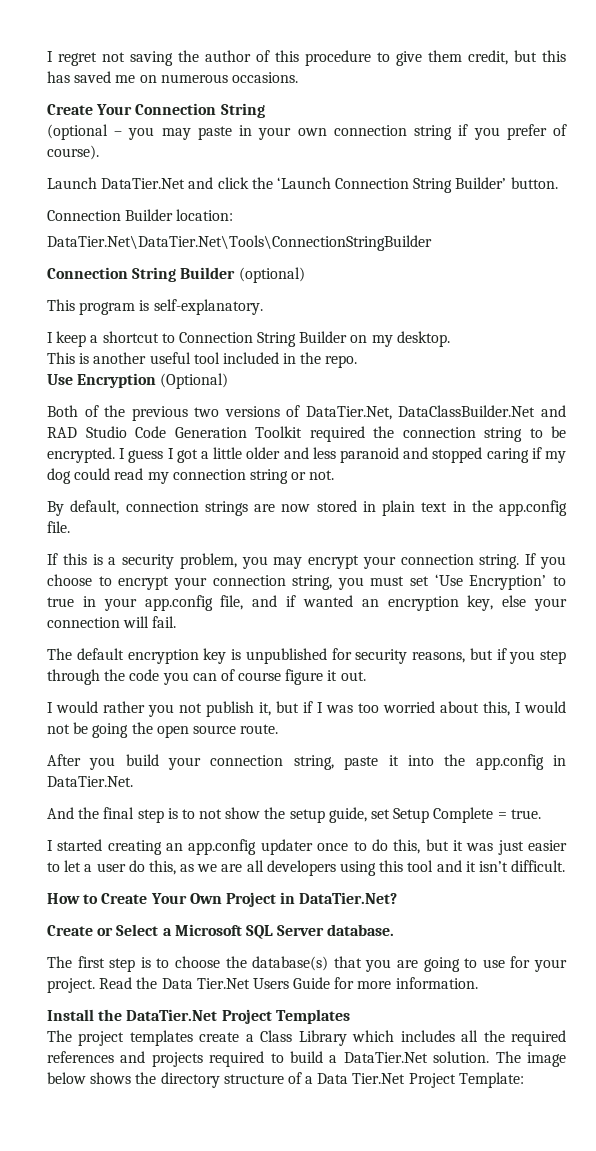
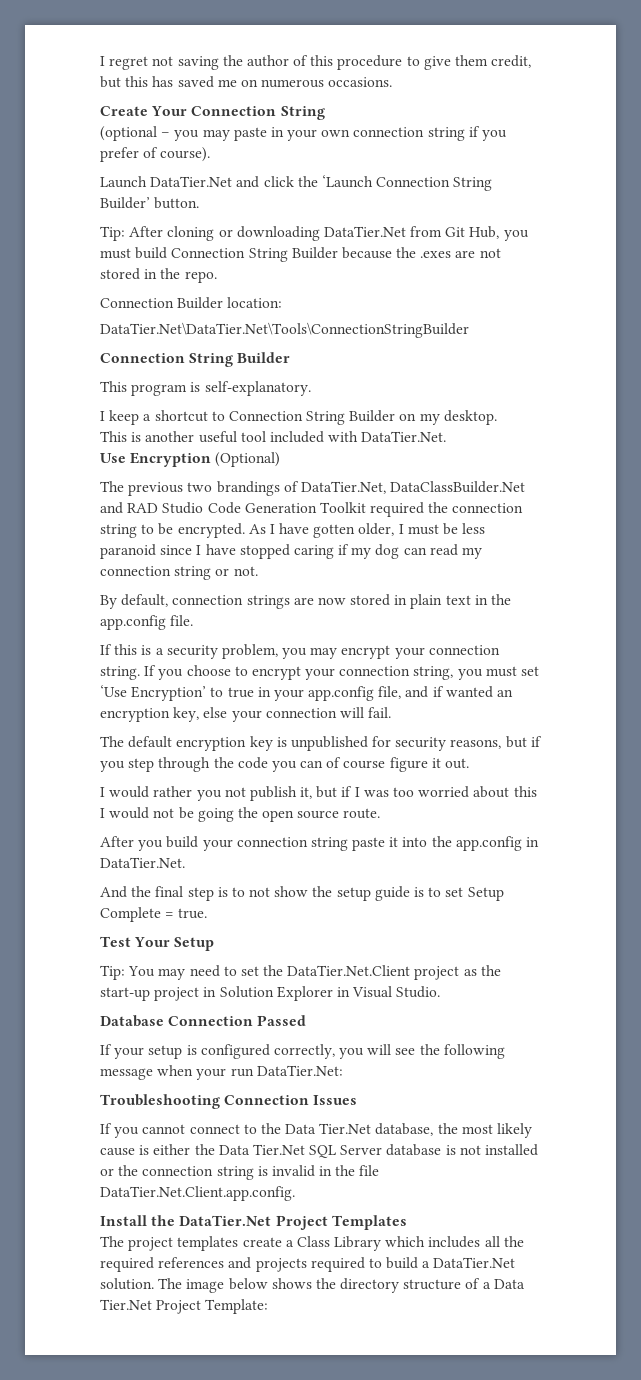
+ Tip: After cloning or downloading DataTier.Net from Git Hub, you must build Connection String Builder because the .exes are not stored in the repo.
  DataTier.Net\DataTier.Net\Tools\ConnectionStringBuilder
- Connection String Builder (optional)
+ Connection String Builder
- This is another useful tool included in the repo.
+ This is another useful tool included with DataTier.Net.
- Both of the previous two versions of DataTier.Net, DataClassBuilder.Net and RAD Studio Code Generation Toolkit required the connection string to be encrypted.
+ The previous two brandings of DataTier.Net, DataClassBuilder.Net and RAD Studio Code Generation Toolkit required the connection string to be encrypted.
- I guess I got a little older and less paranoid and stopped caring if my dog could read my connection string or not.
+ As I have gotten older, I must be less paranoid since I have stopped caring if my dog can read my connection string or not.
- I would rather you not publish it, but if I was too worried about this, I would not be going the open source route.
+ I would rather you not publish it, but if I was too worried about this I would not be going the open source route.
- After you build your connection string, paste it into the app.config in DataTier.Net.
+ After you build your connection string paste it into the app.config in DataTier.Net.
- And the final step is to not show the setup guide, set Setup Complete = true.
+ And the final step is to not show the setup guide is to set Setup Complete = true.
- I started creating an app.config updater once to do this, but it was just easier to let a user do this, as we are all developers using this tool and it isn’t difficult.
- How to Create Your Own Project in DataTier.Net?
- Create or Select a Microsoft SQL Server database.
- The first step is to choose the database(s) that you are going to use for your project. Read the Data Tier.Net Users Guide for more information.
+ Test Your Setup
+ Tip: You may need to set the DataTier.Net.Client project as the start-up project in Solution Explorer in Visual Studio.
+ Database Connection Passed
+ If your setup is configured correctly, you will see the following message when your run DataTier.Net:
+ Troubleshooting Connection Issues
+ If you cannot connect to the Data Tier.Net database, the most likely cause is either the Data Tier.Net SQL Server database is not installed or the connection string is invalid in the file DataTier.Net.Client.app.config.

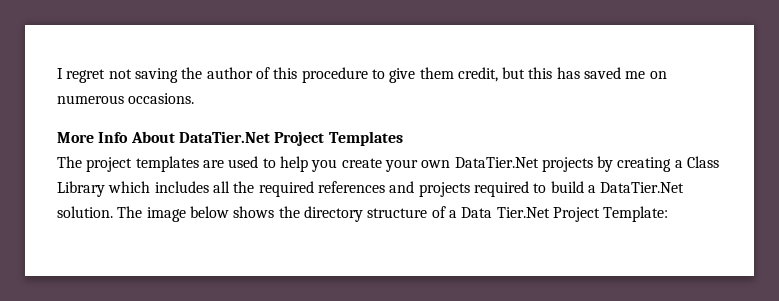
- Create Your Connection String
- (optional – you may paste in your own connection string if you prefer of course).
- Launch DataTier.Net and click the ‘Launch Connection String Builder’ button.
- Tip: After cloning or downloading DataTier.Net from Git Hub, you must build Connection String Builder because the .exes are not stored in the repo.
- Connection Builder location:
- DataTier.Net\DataTier.Net\Tools\ConnectionStringBuilder
- Connection String Builder
- This program is self-explanatory.
- I keep a shortcut to Connection String Builder on my desktop.
- This is another useful tool included with DataTier.Net.
- Use Encryption (Optional)
- The previous two brandings of DataTier.Net, DataClassBuilder.Net and RAD Studio Code Generation Toolkit required the connection string to be encrypted. As I have gotten older, I must be less paranoid since I have stopped caring if my dog can read my connection string or not.
- By default, connection strings are now stored in plain text in the app.config file.
- If this is a security problem, you may encrypt your connection string. If you choose to encrypt your connection string, you must set ‘Use Encryption’ to true in your app.config file, and if wanted an encryption key, else your connection will fail.
- The default encryption key is unpublished for security reasons, but if you step through the code you can of course figure it out.
- I would rather you not publish it, but if I was too worried about this I would not be going the open source route.
- After you build your connection string paste it into the app.config in DataTier.Net.
- And the final step is to not show the setup guide is to set Setup Complete = true.
- Test Your Setup
- Tip: You may need to set the DataTier.Net.Client project as the start-up project in Solution Explorer in Visual Studio.
- Database Connection Passed
- If your setup is configured correctly, you will see the following message when your run DataTier.Net:
- Troubleshooting Connection Issues
- If you cannot connect to the Data Tier.Net database, the most likely cause is either the Data Tier.Net SQL Server database is not installed or the connection string is invalid in the file DataTier.Net.Client.app.config.
- Install the DataTier.Net Project Templates
+ More Info About DataTier.Net Project Templates
- The project templates create a Class Library which includes all the required references and projects required to build a DataTier.Net solution.
+ The project templates are used to help you create your own DataTier.Net projects by creating a Class Library which includes all the required references and projects required to build a DataTier.Net solution.

